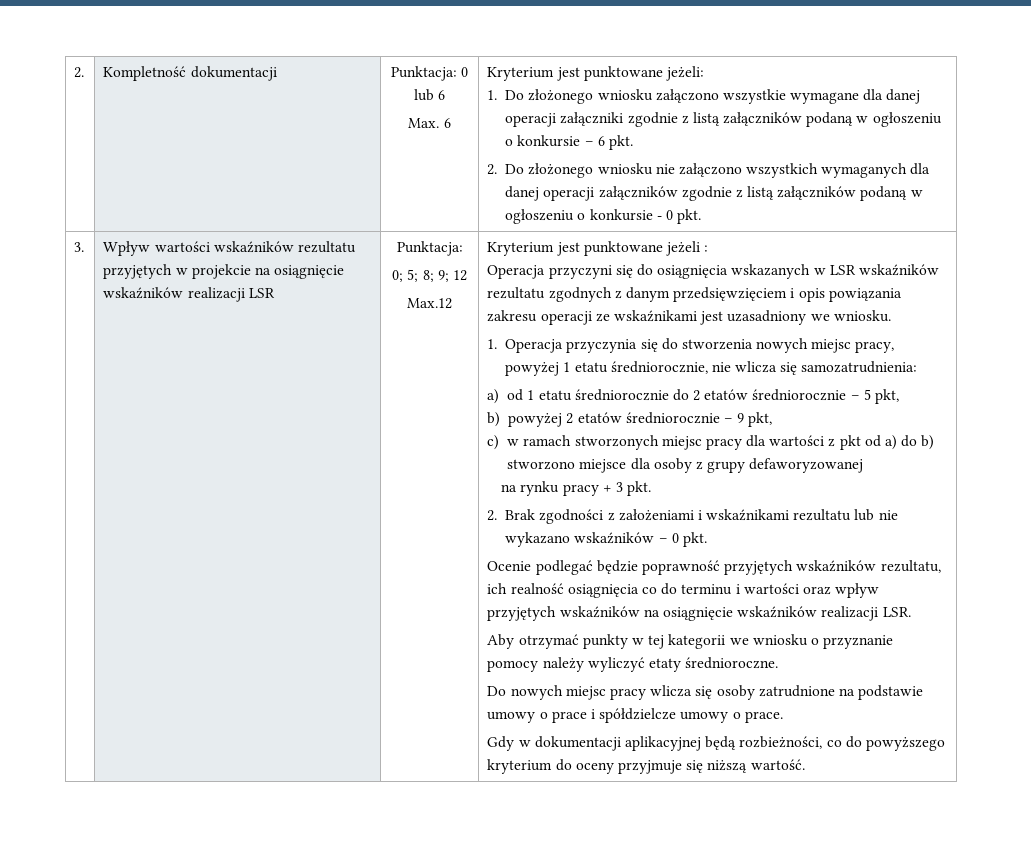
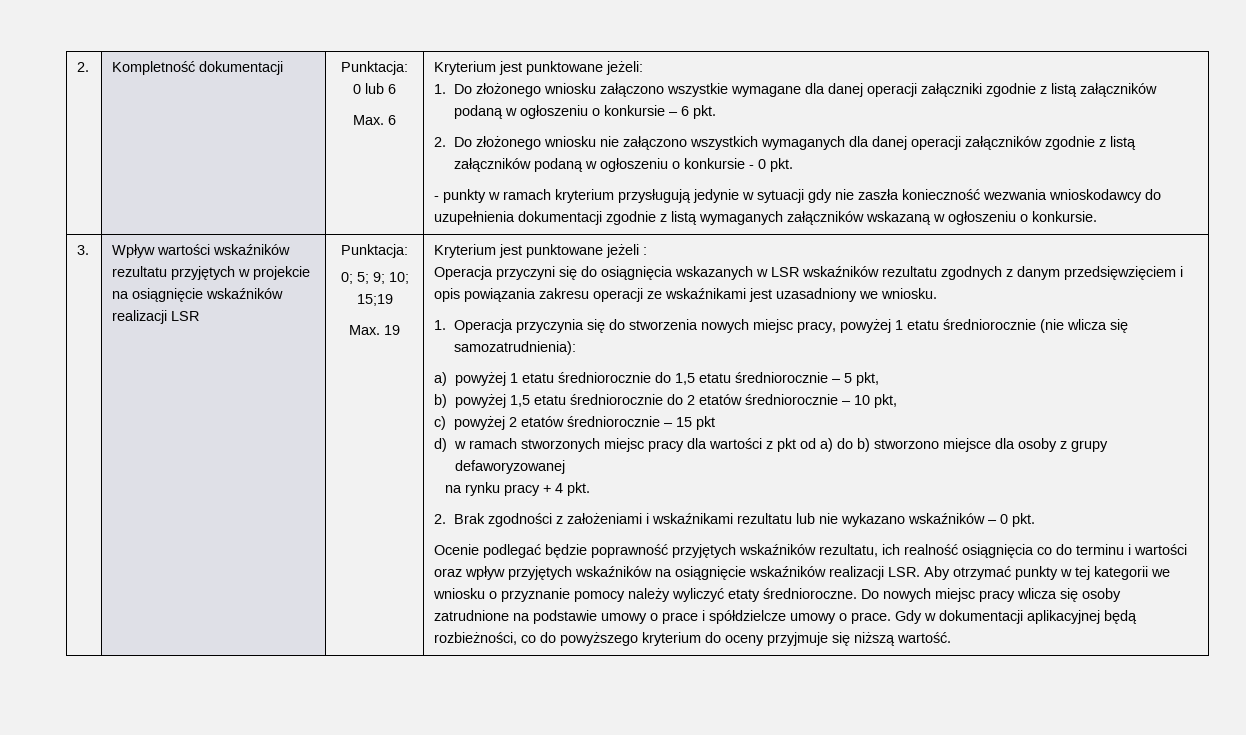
+ - punkty w ramach kryterium przysługują jedynie w sytuacji gdy nie zaszła konieczność wezwania wnioskodawcy do uzupełnienia dokumentacji zgodnie z listą wymaganych załączników wskazaną w ogłoszeniu o konkursie.
- 0; 5; 8; 9; 12
- Max.12
+ 0; 5; 9; 10; 15;19
+ Max. 19
- 1. Operacja przyczynia się do stworzenia nowych miejsc pracy, powyżej 1 etatu średniorocznie, nie wlicza się samozatrudnienia:
- a) od 1 etatu średniorocznie do 2 etatów średniorocznie – 5 pkt,
- b) powyżej 2 etatów średniorocznie – 9 pkt,
- c) w ramach stworzonych miejsc pracy dla wartości z pkt od a) do b) stworzono miejsce dla osoby z grupy defaworyzowanej
+ 1. Operacja przyczynia się do stworzenia nowych miejsc pracy, powyżej 1 etatu średniorocznie (nie wlicza się samozatrudnienia):
+ a) powyżej 1 etatu średniorocznie do 1,5 etatu średniorocznie – 5 pkt,
+ b) powyżej 1,5 etatu średniorocznie do 2 etatów średniorocznie – 10 pkt,
+ c) powyżej 2 etatów średniorocznie – 15 pkt
+ d) w ramach stworzonych miejsc pracy dla wartości z pkt od a) do b) stworzono miejsce dla osoby z grupy defaworyzowanej
- na rynku pracy + 3 pkt.
+ na rynku pracy + 4 pkt.
- Ocenie podlegać będzie poprawność przyjętych wskaźników rezultatu, ich realność osiągnięcia co do terminu i wartości oraz wpływ przyjętych wskaźników na osiągnięcie wskaźników realizacji LSR.
- Aby otrzymać punkty w tej kategorii we wniosku o przyznanie pomocy należy wyliczyć etaty średnioroczne.
- Do nowych miejsc pracy wlicza się osoby zatrudnione na podstawie umowy o prace i spółdzielcze umowy o prace.
- Gdy w dokumentacji aplikacyjnej będą rozbieżności, co do powyższego kryterium do oceny przyjmuje się niższą wartość.
+ Ocenie podlegać będzie poprawność przyjętych wskaźników rezultatu, ich realność osiągnięcia co do terminu i wartości oraz wpływ przyjętych wskaźników na osiągnięcie wskaźników realizacji LSR. Aby otrzymać punkty w tej kategorii we wniosku o przyznanie pomocy należy wyliczyć etaty średnioroczne. Do nowych miejsc pracy wlicza się osoby zatrudnione na podstawie umowy o prace i spółdzielcze umowy o prace. Gdy w dokumentacji aplikacyjnej będą rozbieżności, co do powyższego kryterium do oceny przyjmuje się niższą wartość.

